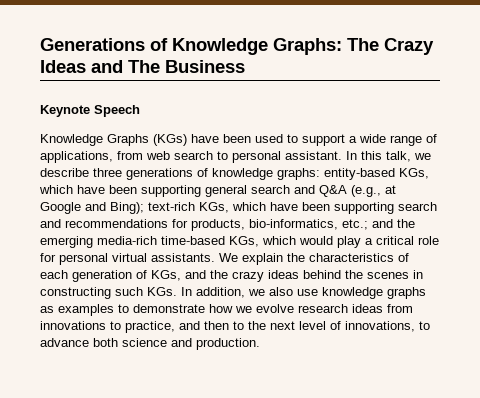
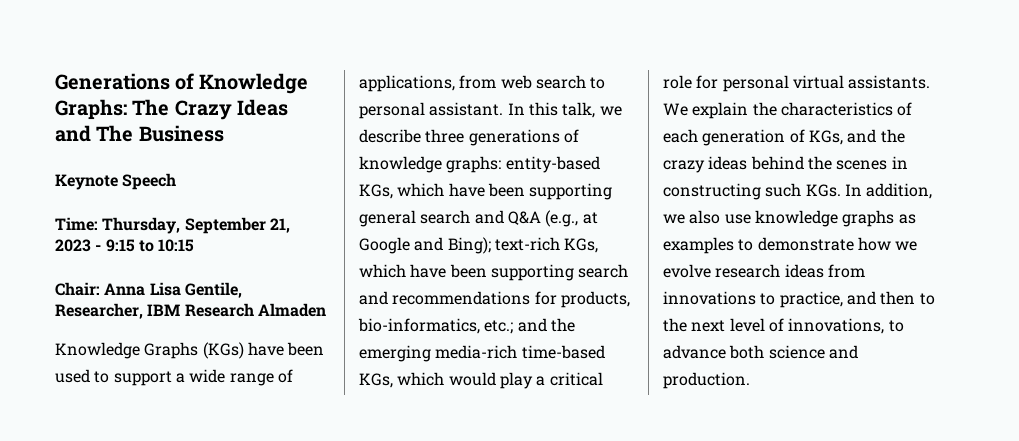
+ Time: Thursday, September 21, 2023 - 9:15 to 10:15
+ Chair: Anna Lisa Gentile, Researcher, IBM Research Almaden

